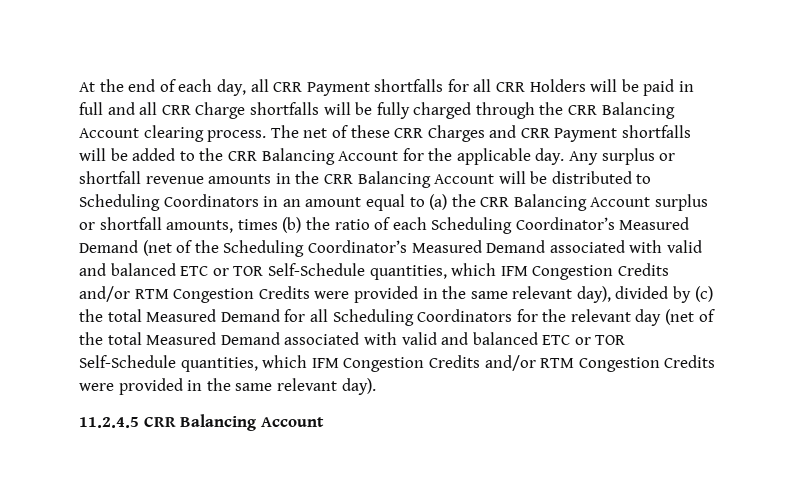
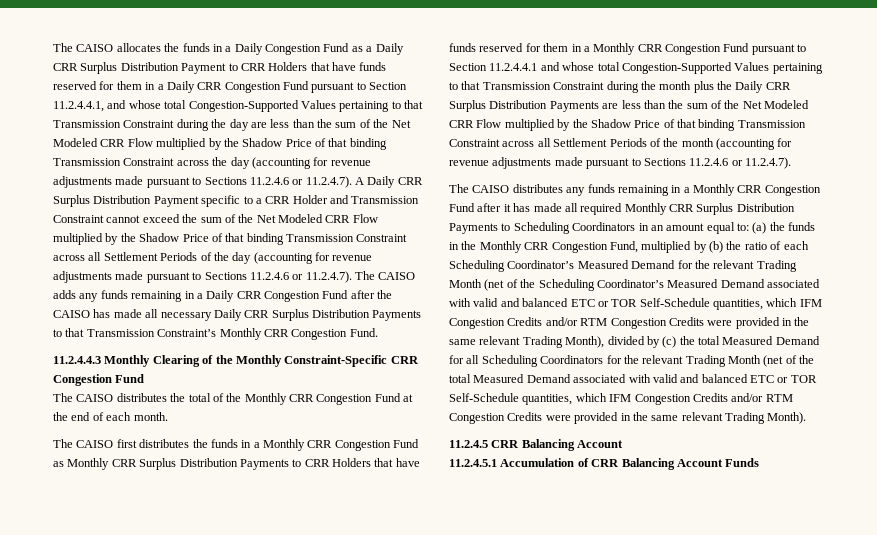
- At the end of each day, all CRR Payment shortfalls for all CRR Holders will be paid in full and all CRR Charge shortfalls will be fully charged through the CRR Balancing Account clearing process. The net of these CRR Charges and CRR Payment shortfalls will be added to the CRR Balancing Account for the applicable day. Any surplus or shortfall revenue amounts in the CRR Balancing Account will be distributed to Scheduling Coordinators in an amount equal to (a) the CRR Balancing Account surplus or shortfall amounts, times (b) the ratio of each Scheduling Coordinator’s Measured Demand (net of the Scheduling Coordinator’s Measured Demand associated with valid and balanced ETC or TOR Self-Schedule quantities, which IFM Congestion Credits and/or RTM Congestion Credits were provided in the same relevant day), divided by (c) the total Measured Demand for all Scheduling Coordinators for the relevant day (net of the total Measured Demand associated with valid and balanced ETC or TOR Self-Schedule quantities, which IFM Congestion Credits and/or RTM Congestion Credits were provided in the same relevant day).
+ The CAISO allocates the funds in a Daily Congestion Fund as a Daily CRR Surplus Distribution Payment to CRR Holders that have funds reserved for them in a Daily CRR Congestion Fund pursuant to Section 11.2.4.4.1, and whose total Congestion-Supported Values pertaining to that Transmission Constraint during the day are less than the sum of the Net Modeled CRR Flow multiplied by the Shadow Price of that binding Transmission Constraint across the day (accounting for revenue adjustments made pursuant to Sections 11.2.4.6 or 11.2.4.7). A Daily CRR Surplus Distribution Payment specific to a CRR Holder and Transmission Constraint cannot exceed the sum of the Net Modeled CRR Flow multiplied by the Shadow Price of that binding Transmission Constraint across all Settlement Periods of the day (accounting for revenue adjustments made pursuant to Sections 11.2.4.6 or 11.2.4.7). The CAISO adds any funds remaining in a Daily CRR Congestion Fund after the CAISO has made all necessary Daily CRR Surplus Distribution Payments to that Transmission Constraint’s Monthly CRR Congestion Fund.
+ 11.2.4.4.3 Monthly Clearing of the Monthly Constraint-Specific CRR Congestion Fund
+ The CAISO distributes the total of the Monthly CRR Congestion Fund at the end of each month.
+ The CAISO first distributes the funds in a Monthly CRR Congestion Fund as Monthly CRR Surplus Distribution Payments to CRR Holders that have funds reserved for them in a Monthly CRR Congestion Fund pursuant to Section 11.2.4.4.1 and whose total Congestion-Supported Values pertaining to that Transmission Constraint during the month plus the Daily CRR Surplus Distribution Payments are less than the sum of the Net Modeled CRR Flow multiplied by the Shadow Price of that binding Transmission Constraint across all Settlement Periods of the month (accounting for revenue adjustments made pursuant to Sections 11.2.4.6 or 11.2.4.7).
+ The CAISO distributes any funds remaining in a Monthly CRR Congestion Fund after it has made all required Monthly CRR Surplus Distribution Payments to Scheduling Coordinators in an amount equal to: (a) the funds in the Monthly CRR Congestion Fund, multiplied by (b) the ratio of each Scheduling Coordinator’s Measured Demand for the relevant Trading Month (net of the Scheduling Coordinator’s Measured Demand associated with valid and balanced ETC or TOR Self-Schedule quantities, which IFM Congestion Credits and/or RTM Congestion Credits were provided in the same relevant Trading Month), divided by (c) the total Measured Demand for all Scheduling Coordinators for the relevant Trading Month (net of the total Measured Demand associated with valid and balanced ETC or TOR Self-Schedule quantities, which IFM Congestion Credits and/or RTM Congestion Credits were provided in the same relevant Trading Month).
+ 11.2.4.5.1 Accumulation of CRR Balancing Account Funds

